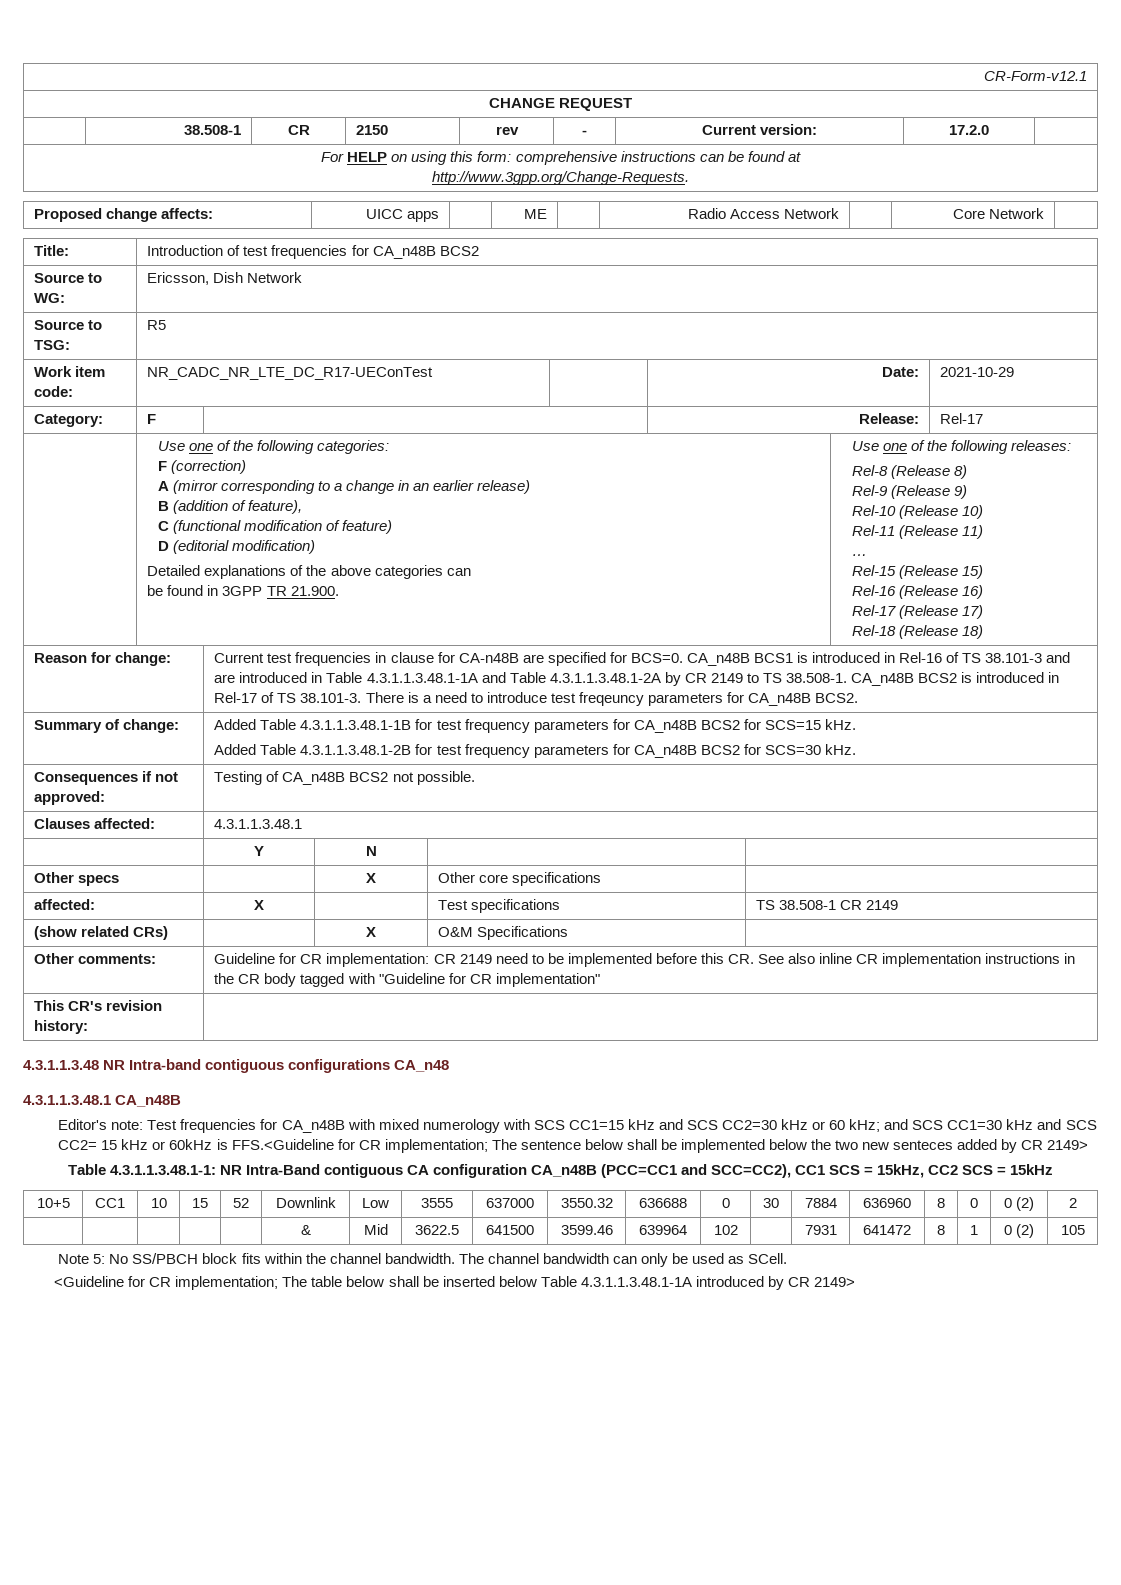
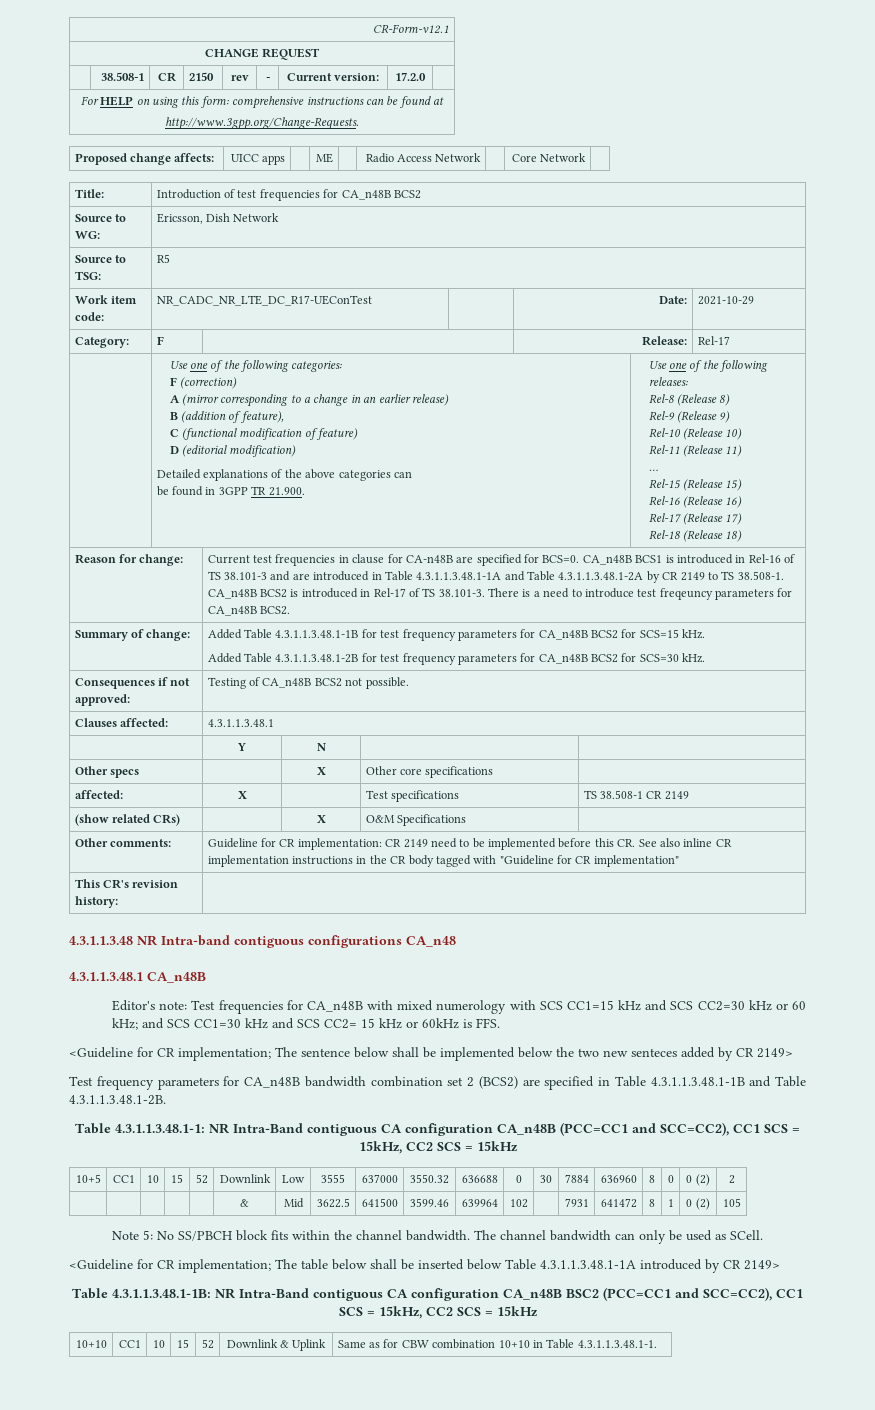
- Editor's note: Test frequencies for CA_n48B with mixed numerology with SCS CC1=15 kHz and SCS CC2=30 kHz or 60 kHz; and SCS CC1=30 kHz and SCS CC2= 15 kHz or 60kHz is FFS.<Guideline for CR implementation; The sentence below shall be implemented below the two new senteces added by CR 2149>
+ Editor's note: Test frequencies for CA_n48B with mixed numerology with SCS CC1=15 kHz and SCS CC2=30 kHz or 60 kHz; and SCS CC1=30 kHz and SCS CC2= 15 kHz or 60kHz is FFS.
+ <Guideline for CR implementation; The sentence below shall be implemented below the two new senteces added by CR 2149>
+ Test frequency parameters for CA_n48B bandwidth combination set 2 (BCS2) are specified in Table 4.3.1.1.3.48.1-1B and Table 4.3.1.1.3.48.1-2B.
+ Table 4.3.1.1.3.48.1-1B: NR Intra-Band contiguous CA configuration CA_n48B BSC2 (PCC=CC1 and SCC=CC2), CC1 SCS = 15kHz, CC2 SCS = 15kHz
+ 10+10 | CC1 | 10 | 15 | 52 | Downlink & Uplink | Same as for CBW combination 10+10 in Table 4.3.1.1.3.48.1-1.

